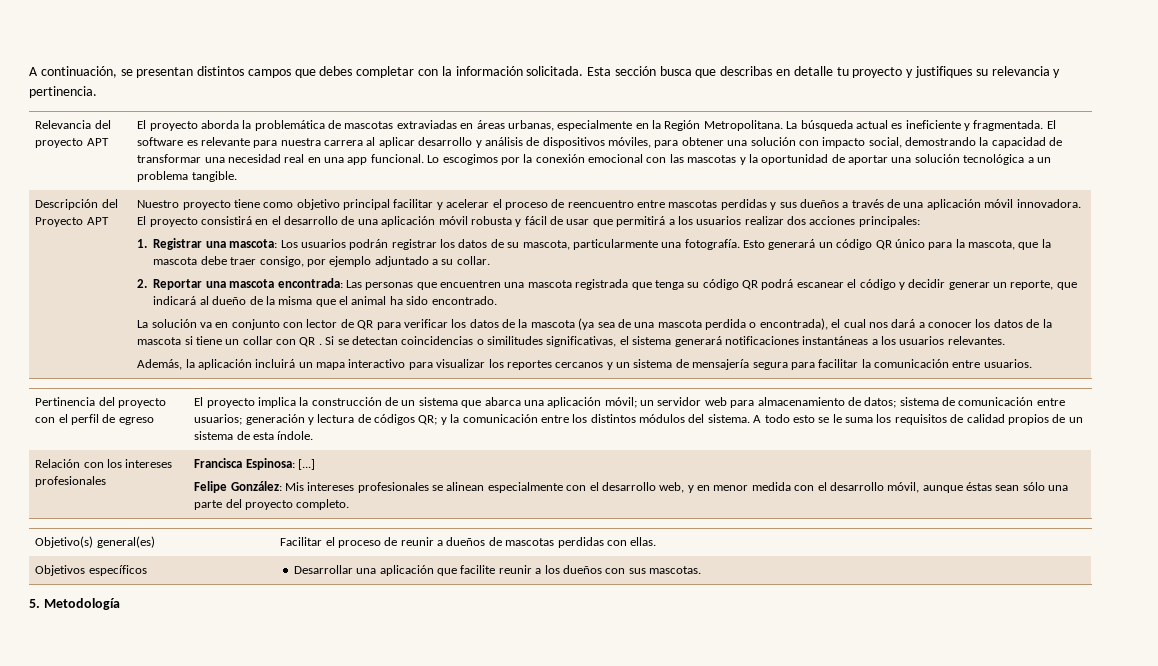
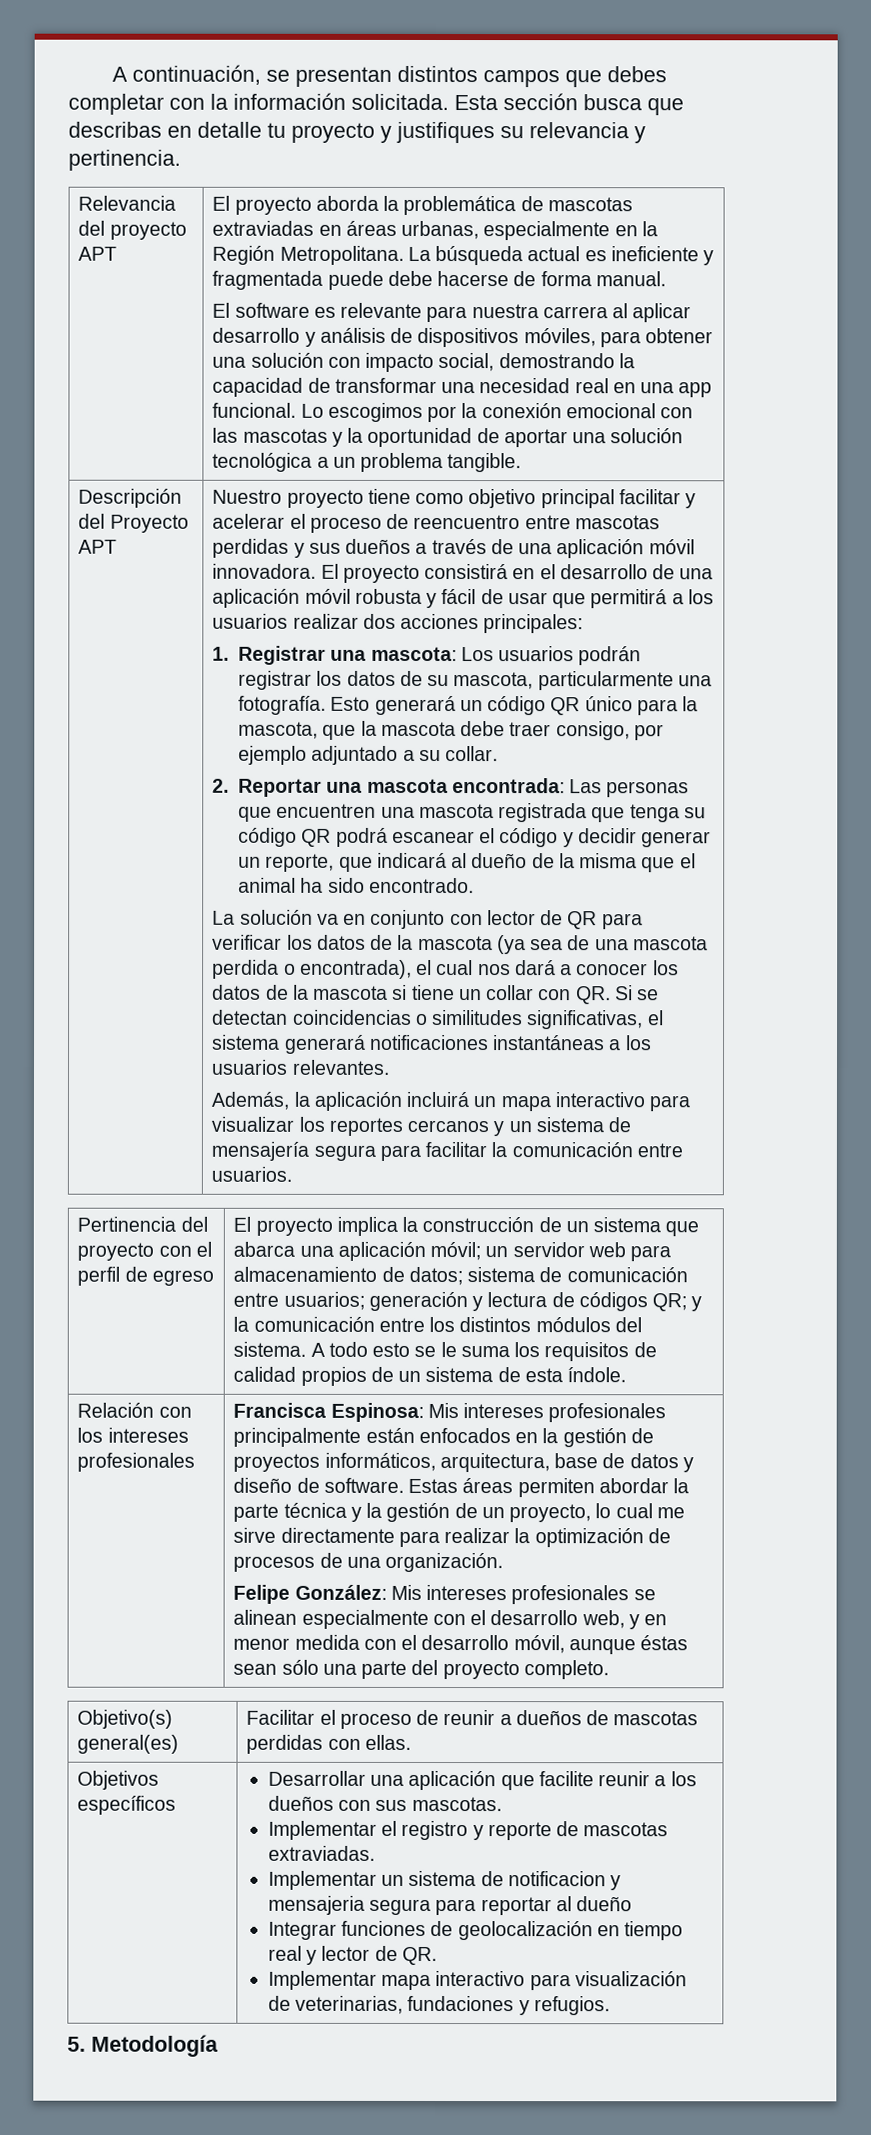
- La búsqueda actual es ineficiente y fragmentada. El software es relevante para nuestra carrera al aplicar desarrollo y análisis de dispositivos móviles, para obtener una solución con impacto social, demostrando la capacidad de transformar una necesidad real en una app funcional.
+ La búsqueda actual es ineficiente y fragmentada puede debe hacerse de forma manual.
+ El software es relevante para nuestra carrera al aplicar desarrollo y análisis de dispositivos móviles, para obtener una solución con impacto social, demostrando la capacidad de transformar una necesidad real en una app funcional.
- La solución va en conjunto con lector de QR para verificar los datos de la mascota (ya sea de una mascota perdida o encontrada), el cual nos dará a conocer los datos de la mascota si tiene un collar con QR . Si se detectan coincidencias o similitudes significativas, el sistema generará notificaciones instantáneas a los usuarios relevantes.
+ La solución va en conjunto con lector de QR para verificar los datos de la mascota (ya sea de una mascota perdida o encontrada), el cual nos dará a conocer los datos de la mascota si tiene un collar con QR. Si se detectan coincidencias o similitudes significativas, el sistema generará notificaciones instantáneas a los usuarios relevantes.
- Francisca Espinosa: [...]
+ Francisca Espinosa: Mis intereses profesionales principalmente están enfocados en la gestión de proyectos informáticos, arquitectura, base de datos y diseño de software. Estas áreas permiten abordar la parte técnica y la gestión de un proyecto, lo cual me sirve directamente para realizar la optimización de procesos de una organización.
+ Implementar el registro y reporte de mascotas extraviadas.
+ Implementar un sistema de notificacion y mensajeria segura para reportar al dueño
+ Integrar funciones de geolocalización en tiempo real y lector de QR.
+ Implementar mapa interactivo para visualización de veterinarias, fundaciones y refugios.

